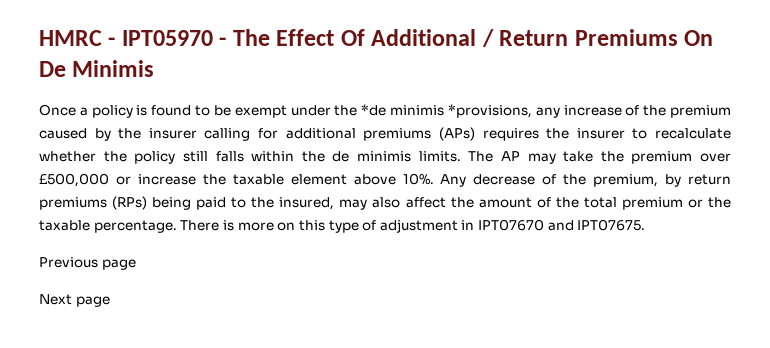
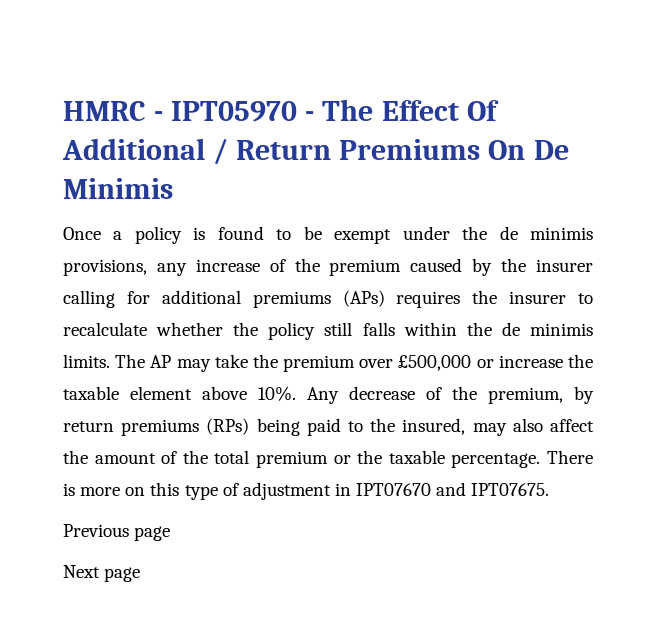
- Once a policy is found to be exempt under the *de minimis *provisions, any increase of the premium caused by the insurer calling for additional premiums (APs) requires the insurer to recalculate whether the policy still falls within the de minimis limits.
+ Once a policy is found to be exempt under the de minimis provisions, any increase of the premium caused by the insurer calling for additional premiums (APs) requires the insurer to recalculate whether the policy still falls within the de minimis limits.

